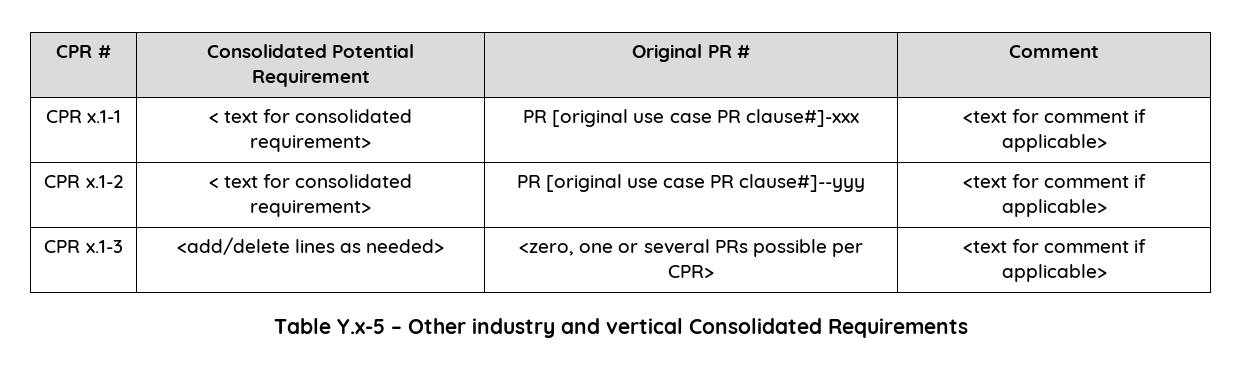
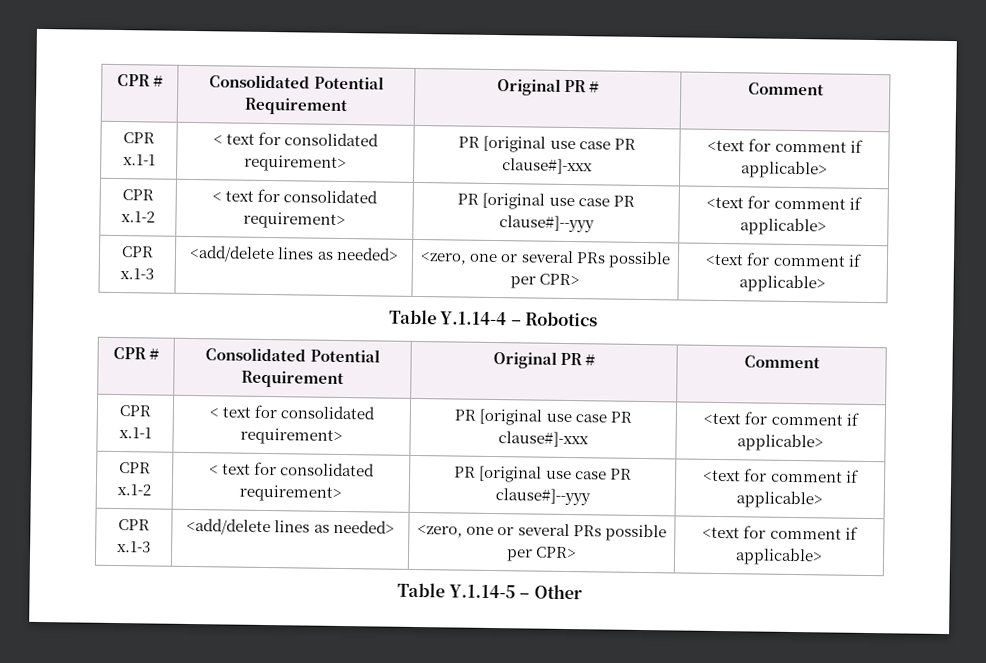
- Table Y.x-5 – Other industry and vertical Consolidated Requirements
+ Table Y.1.14-4 – Robotics
+ CPR # | Consolidated Potential Requirement | Original PR # | Comment
+ CPR x.1-1 | < text for consolidated requirement> | PR [original use case PR clause#]-xxx | <text for comment if applicable>
+ CPR x.1-2 | < text for consolidated requirement> | PR [original use case PR clause#]--yyy | <text for comment if applicable>
+ CPR x.1-3 | <add/delete lines as needed> | <zero, one or several PRs possible per CPR> | <text for comment if applicable>
+ Table Y.1.14-5 – Other

